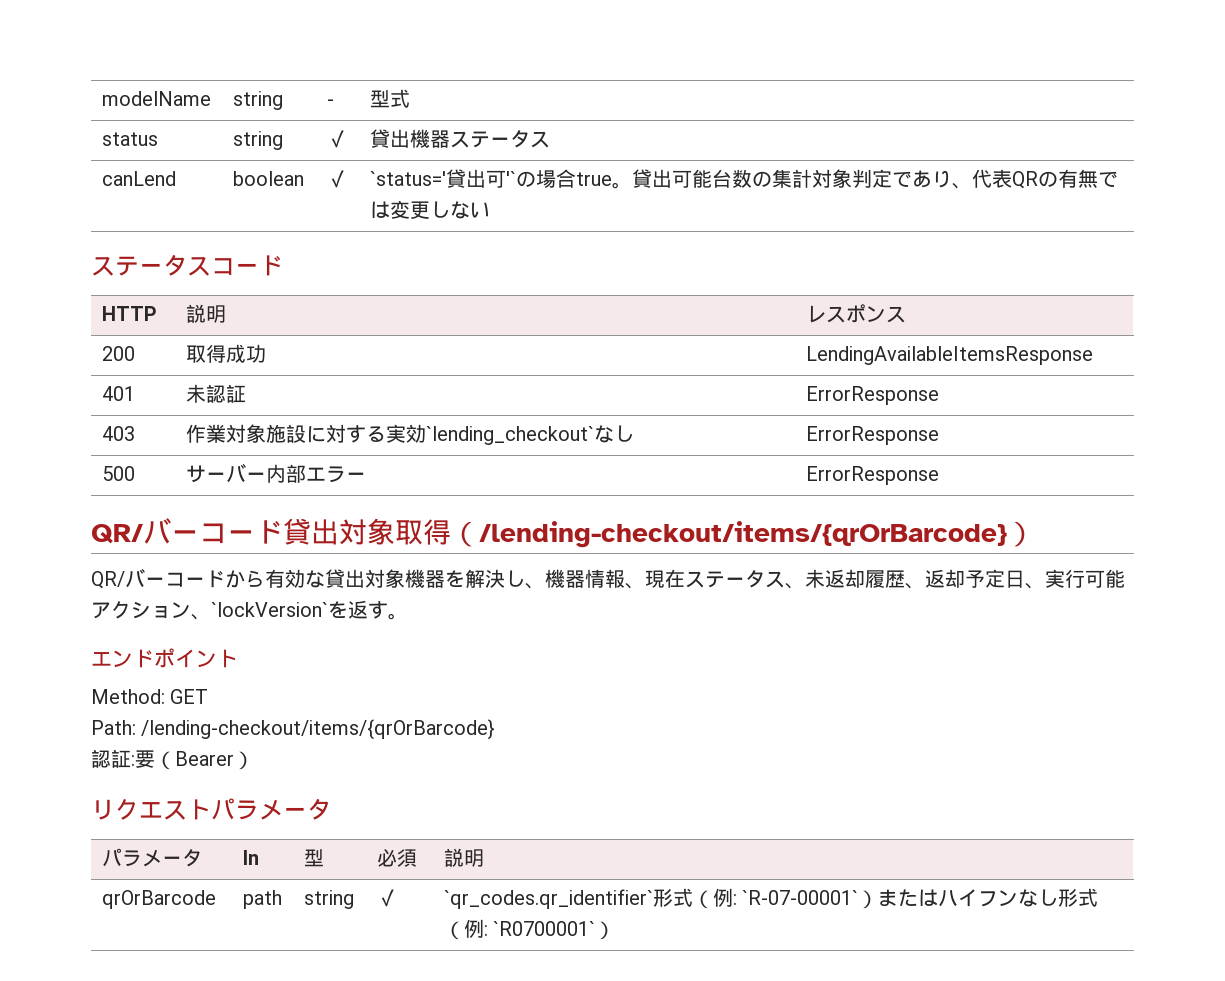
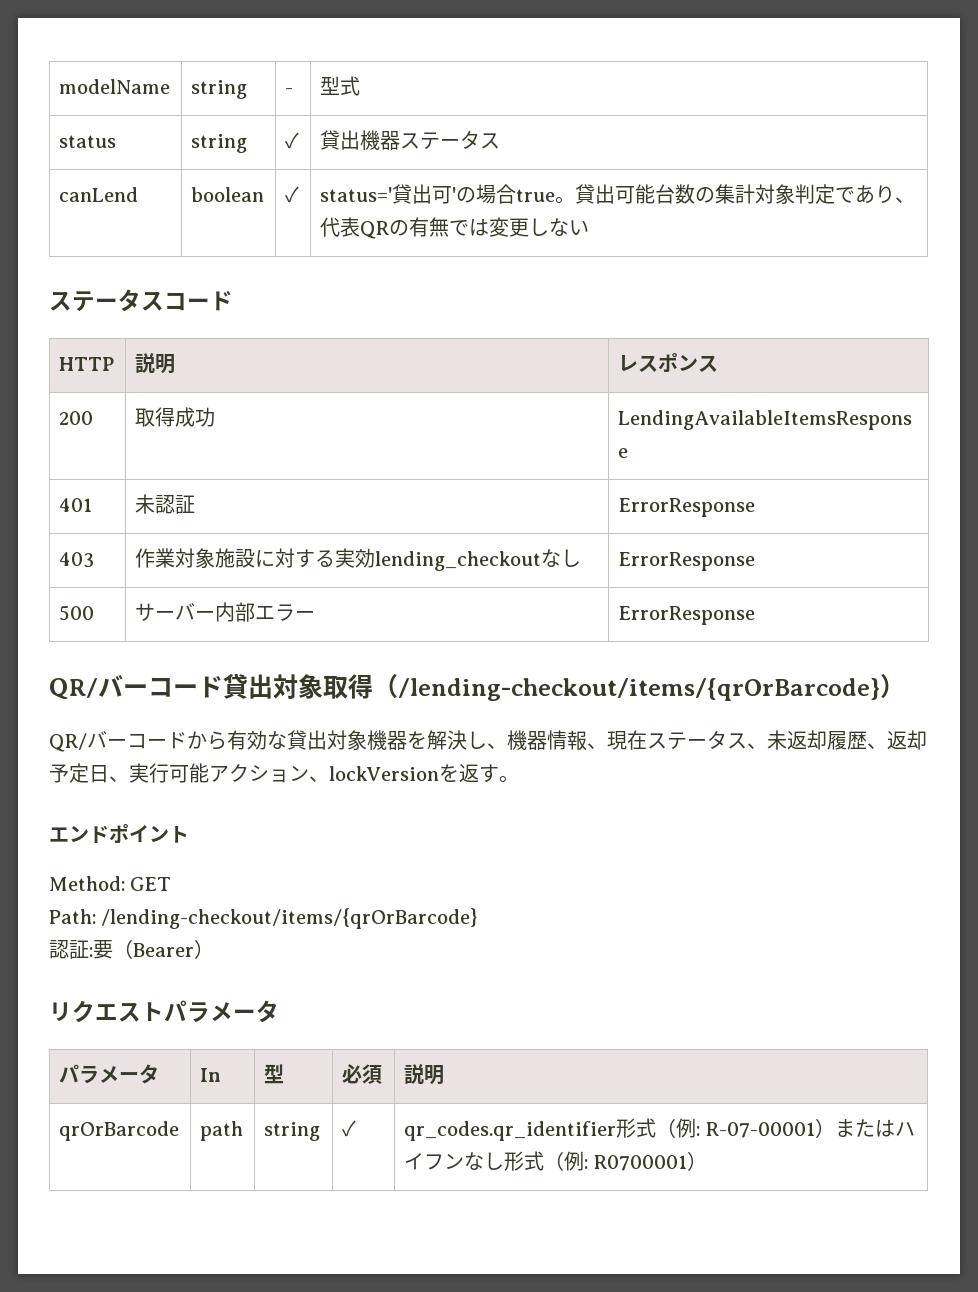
- canLend | boolean | ✓ | `status='貸出可'`の場合true。貸出可能台数の集計対象判定であり、代表QRの有無では変更しない
+ canLend | boolean | ✓ | status='貸出可'の場合true。貸出可能台数の集計対象判定であり、代表QRの有無では変更しない
- 403 | 作業対象施設に対する実効`lending_checkout`なし | ErrorResponse
+ 403 | 作業対象施設に対する実効lending_checkoutなし | ErrorResponse
- QR/バーコードから有効な貸出対象機器を解決し、機器情報、現在ステータス、未返却履歴、返却予定日、実行可能アクション、`lockVersion`を返す。
+ QR/バーコードから有効な貸出対象機器を解決し、機器情報、現在ステータス、未返却履歴、返却予定日、実行可能アクション、lockVersionを返す。
- qrOrBarcode | path | string | ✓ | `qr_codes.qr_identifier`形式（例: `R-07-00001`）またはハイフンなし形式（例: `R0700001`）
+ qrOrBarcode | path | string | ✓ | qr_codes.qr_identifier形式（例: R-07-00001）またはハイフンなし形式（例: R0700001）

